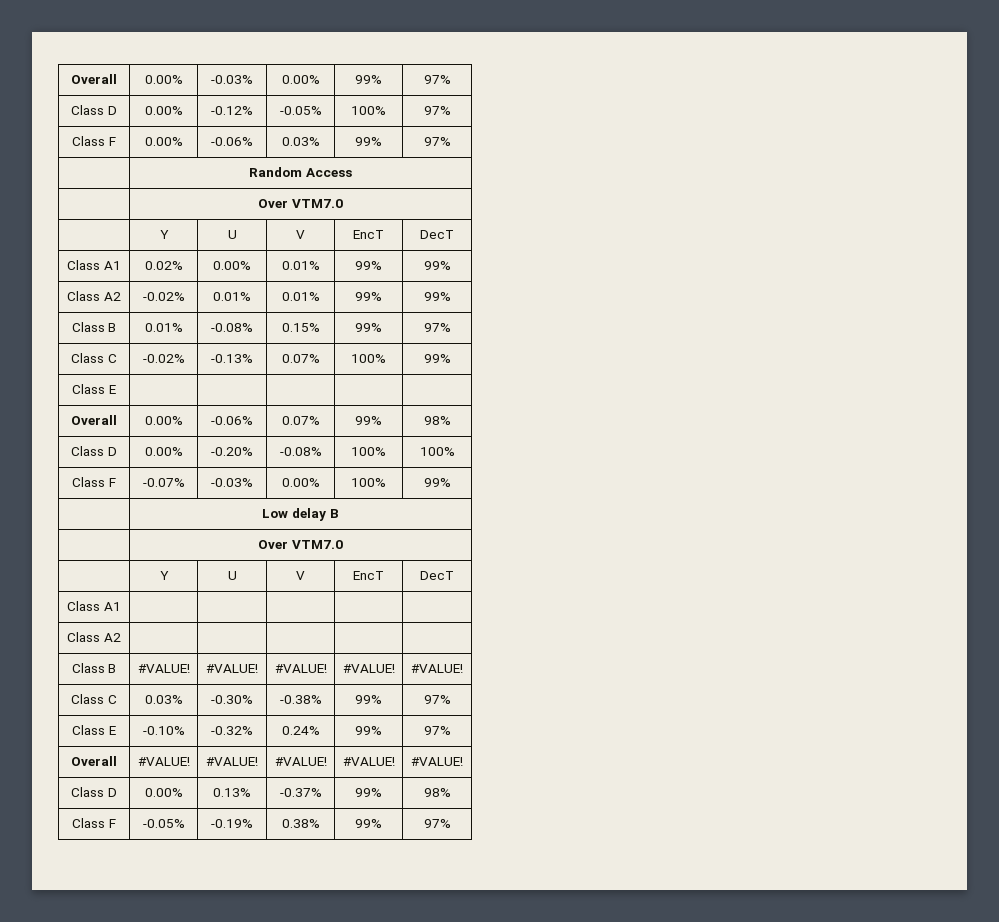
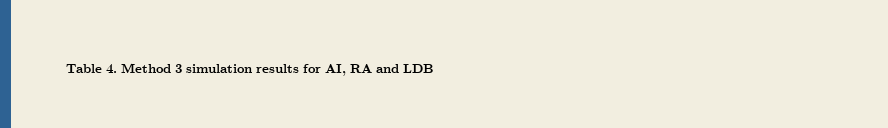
- Overall | 0.00% | -0.03% | 0.00% | 99% | 97%
- Class D | 0.00% | -0.12% | -0.05% | 100% | 97%
- Class F | 0.00% | -0.06% | 0.03% | 99% | 97%
- | Random Access
- | Over VTM7.0
- | Y | U | V | EncT | DecT
- Class A1 | 0.02% | 0.00% | 0.01% | 99% | 99%
- Class A2 | -0.02% | 0.01% | 0.01% | 99% | 99%
- Class B | 0.01% | -0.08% | 0.15% | 99% | 97%
- Class C | -0.02% | -0.13% | 0.07% | 100% | 99%
- Class E | | | | |
- Overall | 0.00% | -0.06% | 0.07% | 99% | 98%
- Class D | 0.00% | -0.20% | -0.08% | 100% | 100%
- Class F | -0.07% | -0.03% | 0.00% | 100% | 99%
- | Low delay B
- | Over VTM7.0
- | Y | U | V | EncT | DecT
- Class A1 | | | | |
- Class A2 | | | | |
- Class B | #VALUE! | #VALUE! | #VALUE! | #VALUE! | #VALUE!
- Class C | 0.03% | -0.30% | -0.38% | 99% | 97%
- Class E | -0.10% | -0.32% | 0.24% | 99% | 97%
- Overall | #VALUE! | #VALUE! | #VALUE! | #VALUE! | #VALUE!
- Class D | 0.00% | 0.13% | -0.37% | 99% | 98%
- Class F | -0.05% | -0.19% | 0.38% | 99% | 97%
+ Table 4. Method 3 simulation results for AI, RA and LDB

